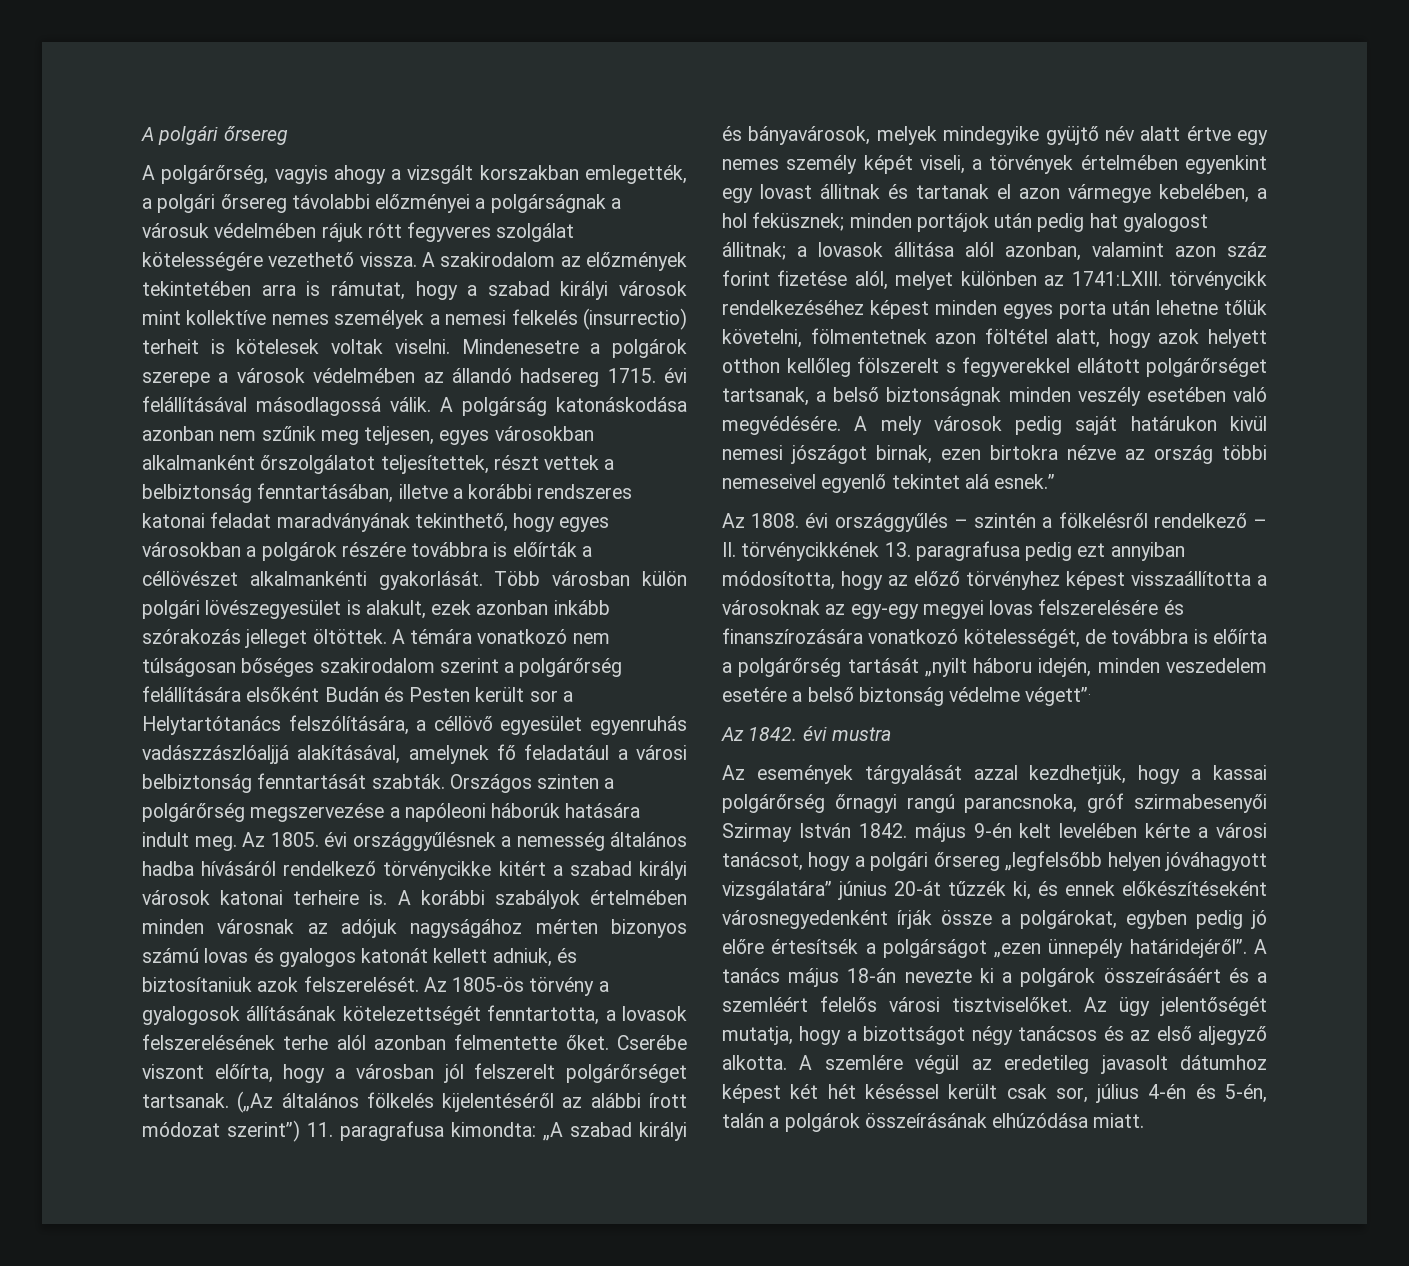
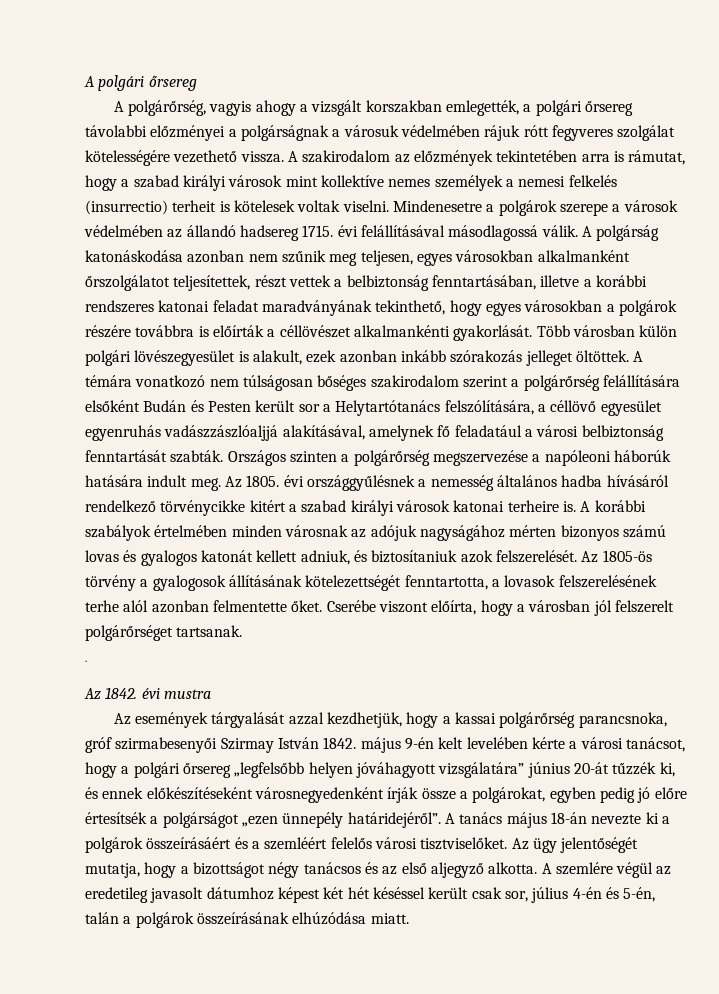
- Cserébe viszont előírta, hogy a városban jól felszerelt polgárőrséget tartsanak. („Az általános fölkelés kijelentéséről az alábbi írott módozat szerint”) 11. paragrafusa kimondta: „A szabad királyi és bányavárosok, melyek mindegyike gyüjtő név alatt értve egy nemes személy képét viseli, a törvények értelmében egyenkint egy lovast állitnak és tartanak el azon vármegye kebelében, a hol feküsznek; minden portájok után pedig hat gyalogost állitnak; a lovasok állitása alól azonban, valamint azon száz forint fizetése alól, melyet különben az 1741:LXIII. törvénycikk rendelkezéséhez képest minden egyes porta után lehetne tőlük követelni, fölmentetnek azon föltétel alatt, hogy azok helyett otthon kellőleg fölszerelt s fegyverekkel ellátott polgárőrséget tartsanak, a belső biztonságnak minden veszély esetében való megvédésére. A mely városok pedig saját határukon kivül nemesi jószágot birnak, ezen birtokra nézve az ország többi nemeseivel egyenlő tekintet alá esnek.”
- Az 1808. évi országgyűlés – szintén a fölkelésről rendelkező – II. törvénycikkének 13. paragrafusa pedig ezt annyiban módosította, hogy az előző törvényhez képest visszaállította a városoknak az egy-egy megyei lovas felszerelésére és finanszírozására vonatkozó kötelességét, de továbbra is előírta a polgárőrség tartását „nyilt háboru idején, minden veszedelem esetére a belső biztonság védelme végett”.
+ Cserébe viszont előírta, hogy a városban jól felszerelt polgárőrséget tartsanak.
+ .
- Az események tárgyalását azzal kezdhetjük, hogy a kassai polgárőrség őrnagyi rangú parancsnoka, gróf szirmabesenyői Szirmay István 1842. május 9-én kelt levelében kérte a városi tanácsot, hogy a polgári őrsereg „legfelsőbb helyen jóváhagyott vizsgálatára” június 20-át tűzzék ki, és ennek előkészítéseként városnegyedenként írják össze a polgárokat, egyben pedig jó előre értesítsék a polgárságot „ezen ünnepély határidejéről”.
+ Az események tárgyalását azzal kezdhetjük, hogy a kassai polgárőrség parancsnoka, gróf szirmabesenyői Szirmay István 1842. május 9-én kelt levelében kérte a városi tanácsot, hogy a polgári őrsereg „legfelsőbb helyen jóváhagyott vizsgálatára” június 20-át tűzzék ki, és ennek előkészítéseként városnegyedenként írják össze a polgárokat, egyben pedig jó előre értesítsék a polgárságot „ezen ünnepély határidejéről”.

